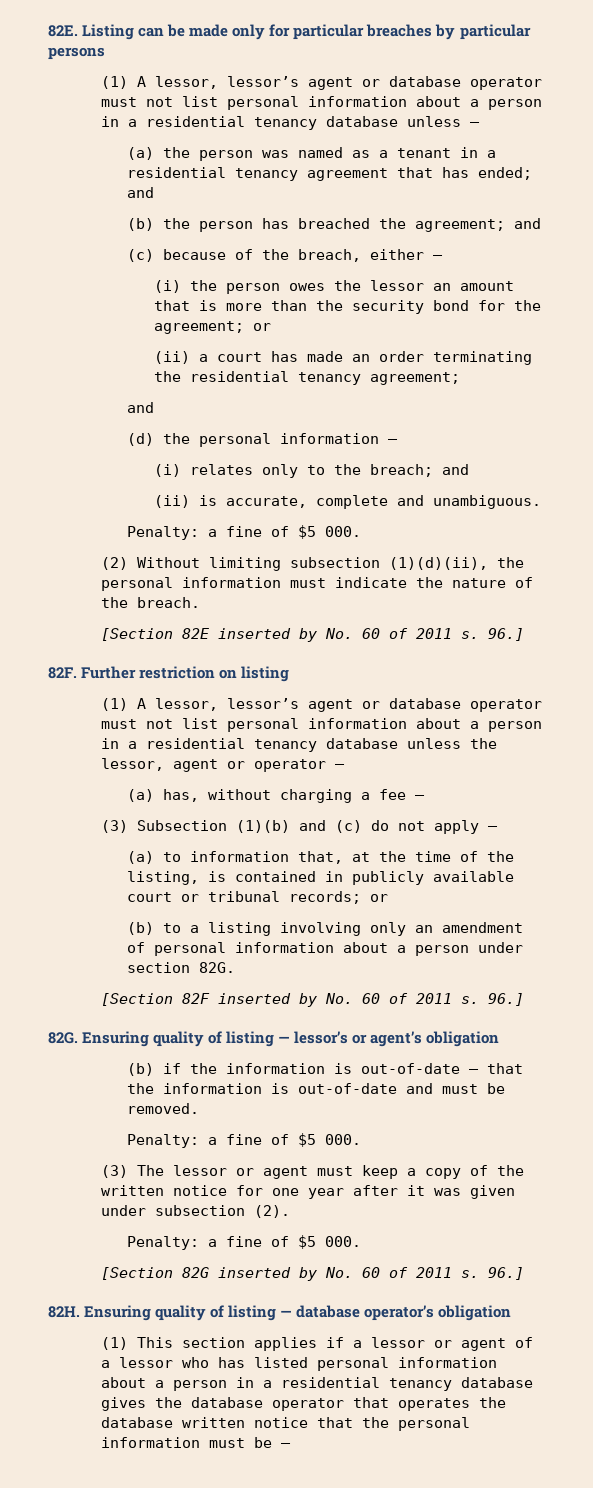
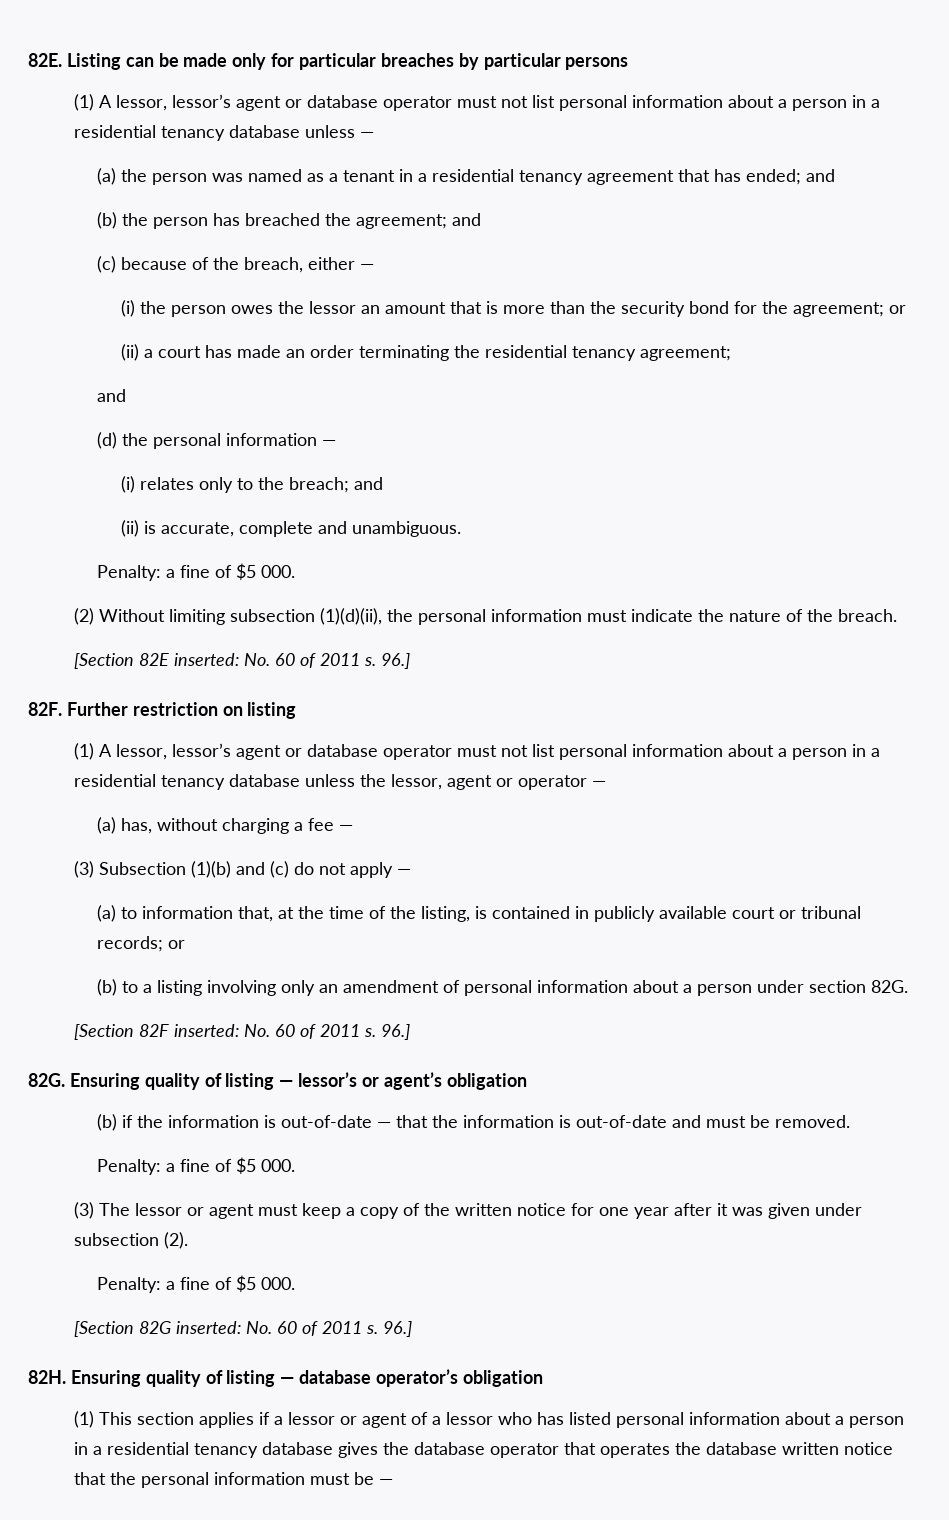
- [Section 82E inserted by No. 60 of 2011 s.
+ [Section 82E inserted: No. 60 of 2011 s.
- [Section 82F inserted by No. 60 of 2011 s.
+ [Section 82F inserted: No. 60 of 2011 s.
- [Section 82G inserted by No. 60 of 2011 s.
+ [Section 82G inserted: No. 60 of 2011 s.

